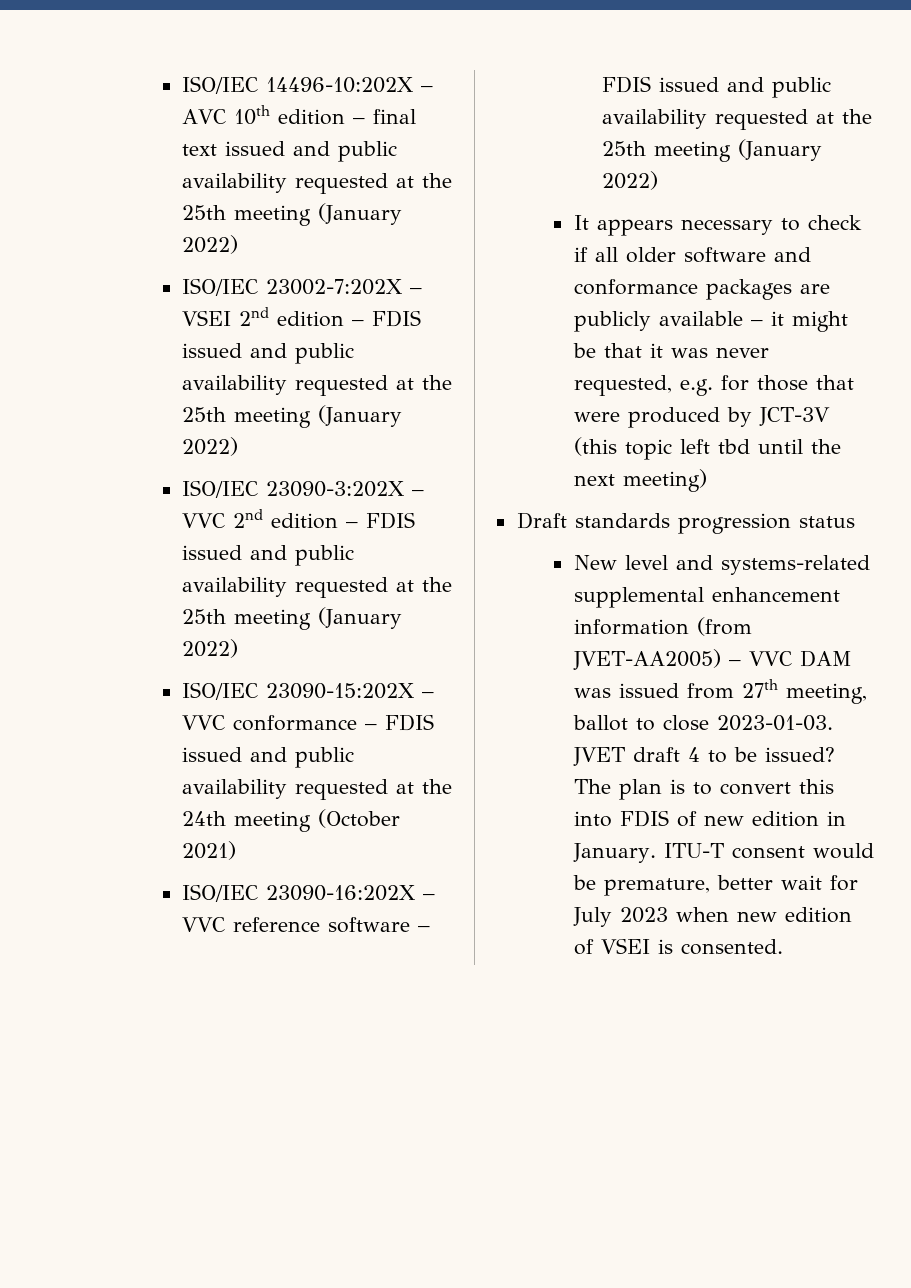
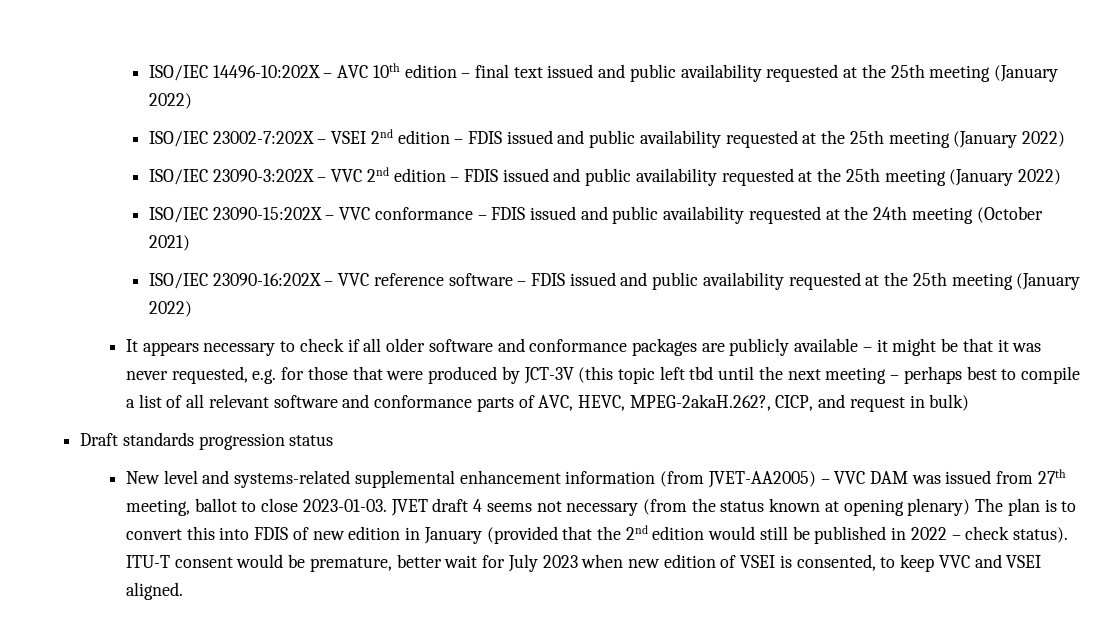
- It appears necessary to check if all older software and conformance packages are publicly available – it might be that it was never requested, e.g. for those that were produced by JCT-3V (this topic left tbd until the next meeting)
+ It appears necessary to check if all older software and conformance packages are publicly available – it might be that it was never requested, e.g. for those that were produced by JCT-3V (this topic left tbd until the next meeting – perhaps best to compile a list of all relevant software and conformance parts of AVC, HEVC, MPEG-2akaH.262?, CICP, and request in bulk)
- JVET draft 4 to be issued? The plan is to convert this into FDIS of new edition in January.
+ JVET draft 4 seems not necessary (from the status known at opening plenary) The plan is to convert this into FDIS of new edition in January (provided that the 2nd edition would still be published in 2022 – check status).
- ITU-T consent would be premature, better wait for July 2023 when new edition of VSEI is consented.
+ ITU-T consent would be premature, better wait for July 2023 when new edition of VSEI is consented, to keep VVC and VSEI aligned.

